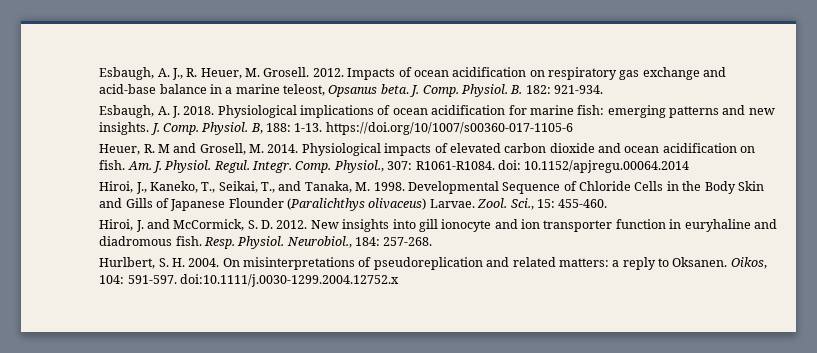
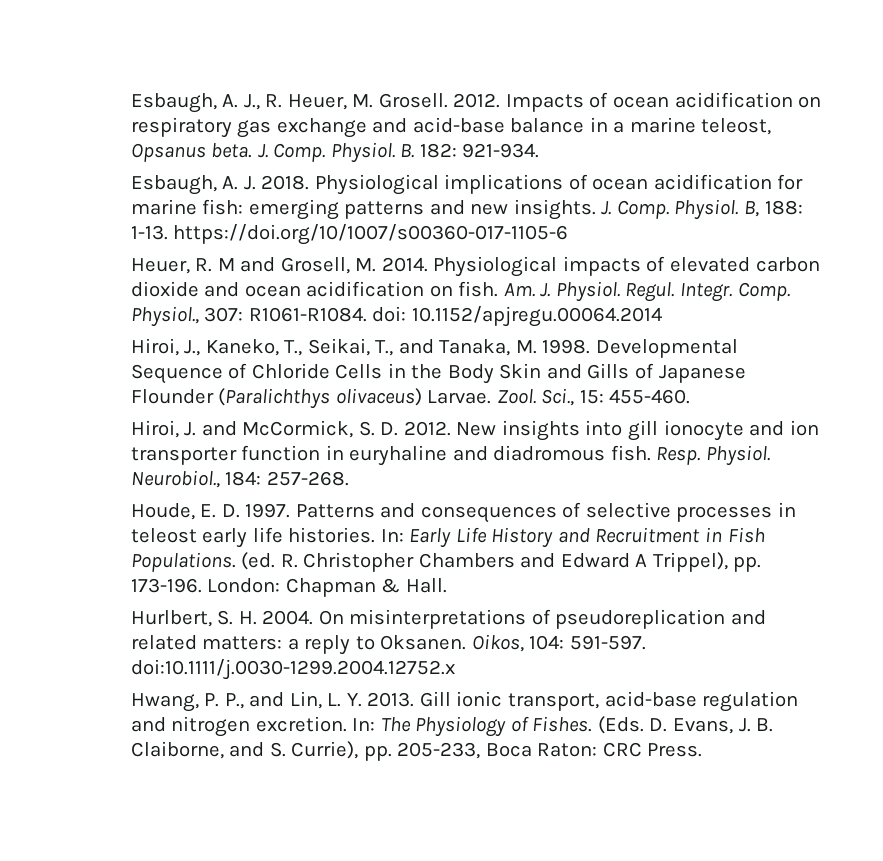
+ Houde, E. D. 1997. Patterns and consequences of selective processes in teleost early life histories. In: Early Life History and Recruitment in Fish Populations. (ed. R. Christopher Chambers and Edward A Trippel), pp. 173-196. London: Chapman & Hall.
+ Hwang, P. P., and Lin, L. Y. 2013. Gill ionic transport, acid-base regulation and nitrogen excretion. In: The Physiology of Fishes. (Eds. D. Evans, J. B. Claiborne, and S. Currie), pp. 205-233, Boca Raton: CRC Press.

